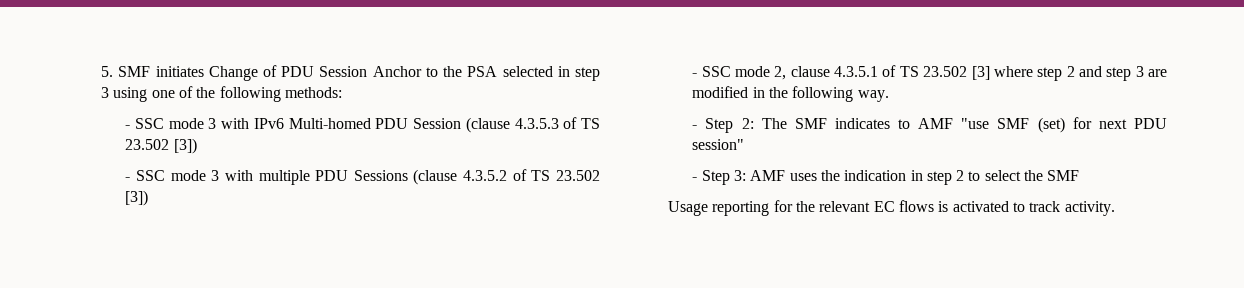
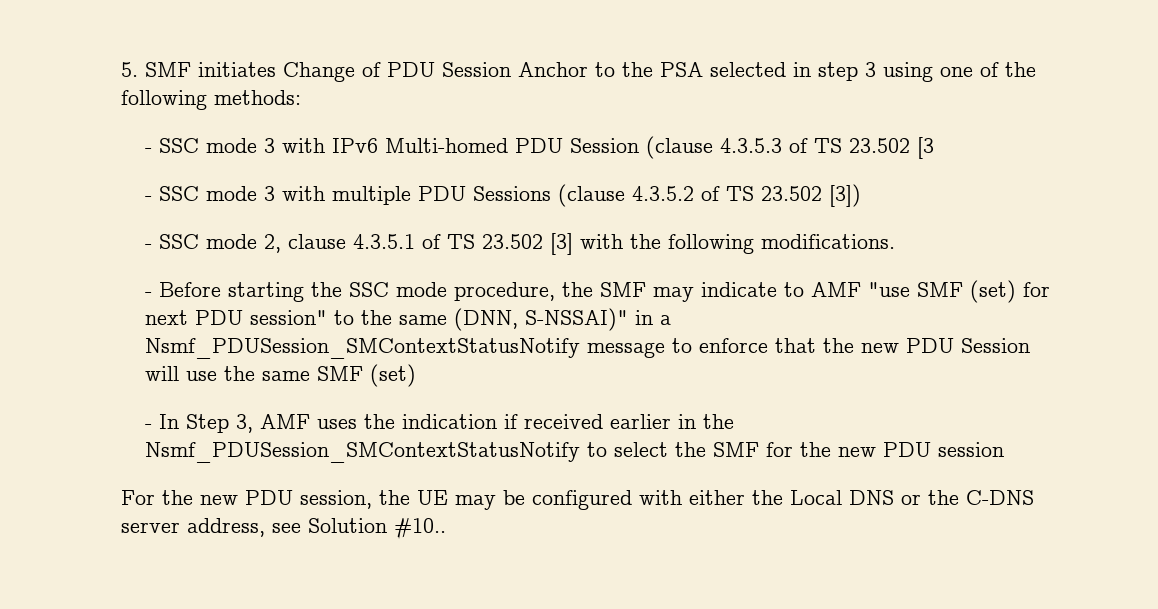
- - SSC mode 3 with IPv6 Multi-homed PDU Session (clause 4.3.5.3 of TS 23.502 [3])
+ - SSC mode 3 with IPv6 Multi-homed PDU Session (clause 4.3.5.3 of TS 23.502 [3
- - SSC mode 2, clause 4.3.5.1 of TS 23.502 [3] where step 2 and step 3 are modified in the following way.
- - Step 2: The SMF indicates to AMF "use SMF (set) for next PDU session"
- - Step 3: AMF uses the indication in step 2 to select the SMF
- Usage reporting for the relevant EC flows is activated to track activity.
+ - SSC mode 2, clause 4.3.5.1 of TS 23.502 [3] with the following modifications.
+ - Before starting the SSC mode procedure, the SMF may indicate to AMF "use SMF (set) for next PDU session" to the same (DNN, S-NSSAI)" in a Nsmf_PDUSession_SMContextStatusNotify message to enforce that the new PDU Session will use the same SMF (set)
+ - In Step 3, AMF uses the indication if received earlier in the Nsmf_PDUSession_SMContextStatusNotify to select the SMF for the new PDU session
+ For the new PDU session, the UE may be configured with either the Local DNS or the C-DNS server address, see Solution #10..

